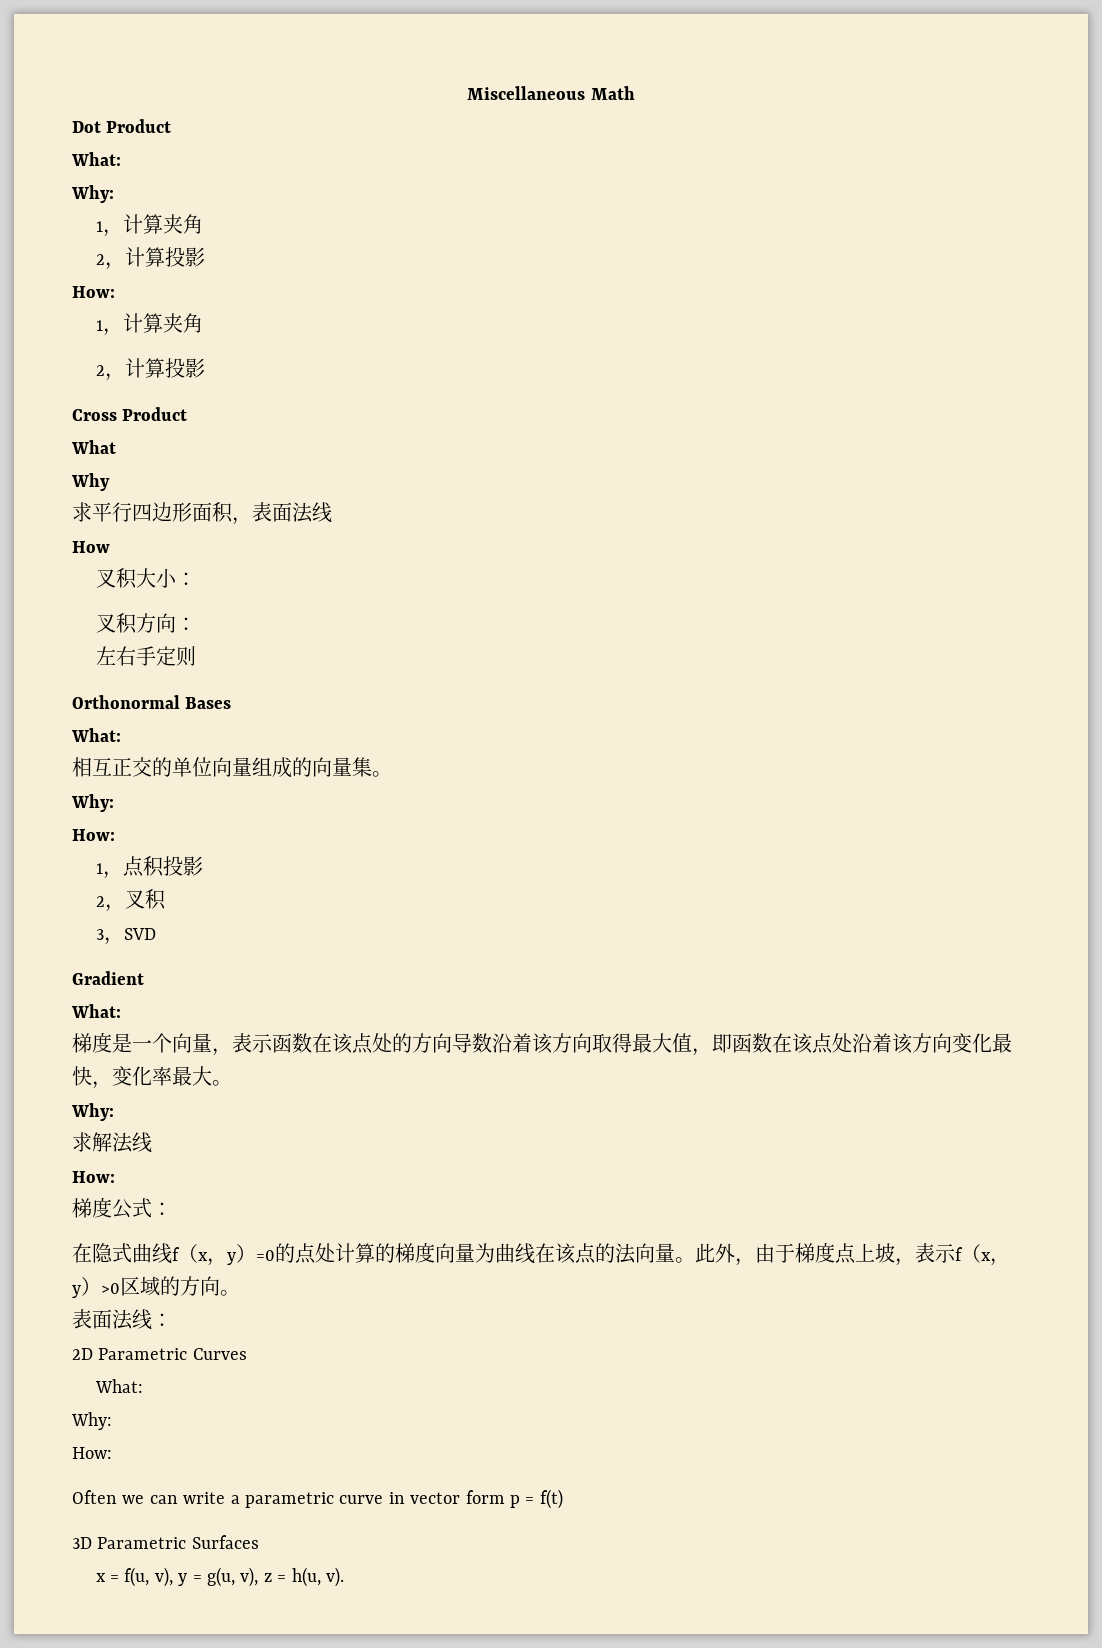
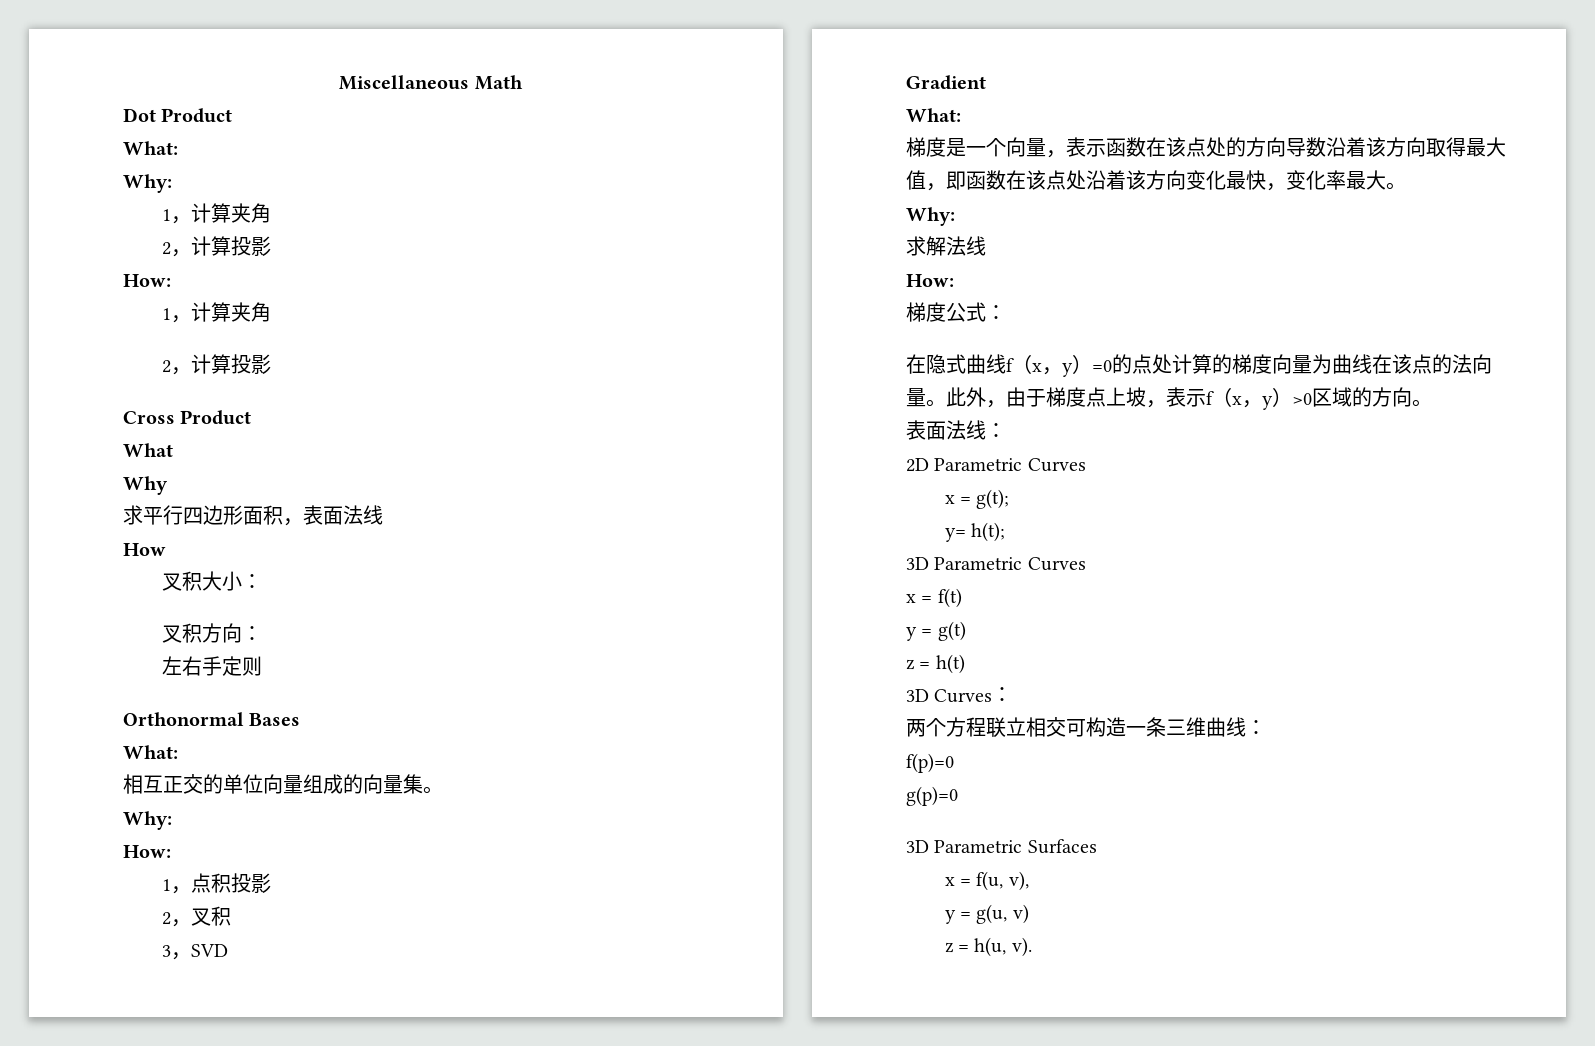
  2D Parametric Curves
- What:
- Why:
- How:
- Often we can write a parametric curve in vector form p = f(t)
+ x = g(t);
+ y= h(t);
+ 3D Parametric Curves
+ x = f(t)
+ y = g(t)
+ z = h(t)
+ 3D Curves：
+ 两个方程联立相交可构造一条三维曲线：
+ f(p)=0
+ g(p)=0
- x = f(u, v), y = g(u, v), z = h(u, v).
+ x = f(u, v),
+ y = g(u, v)
+ z = h(u, v).

